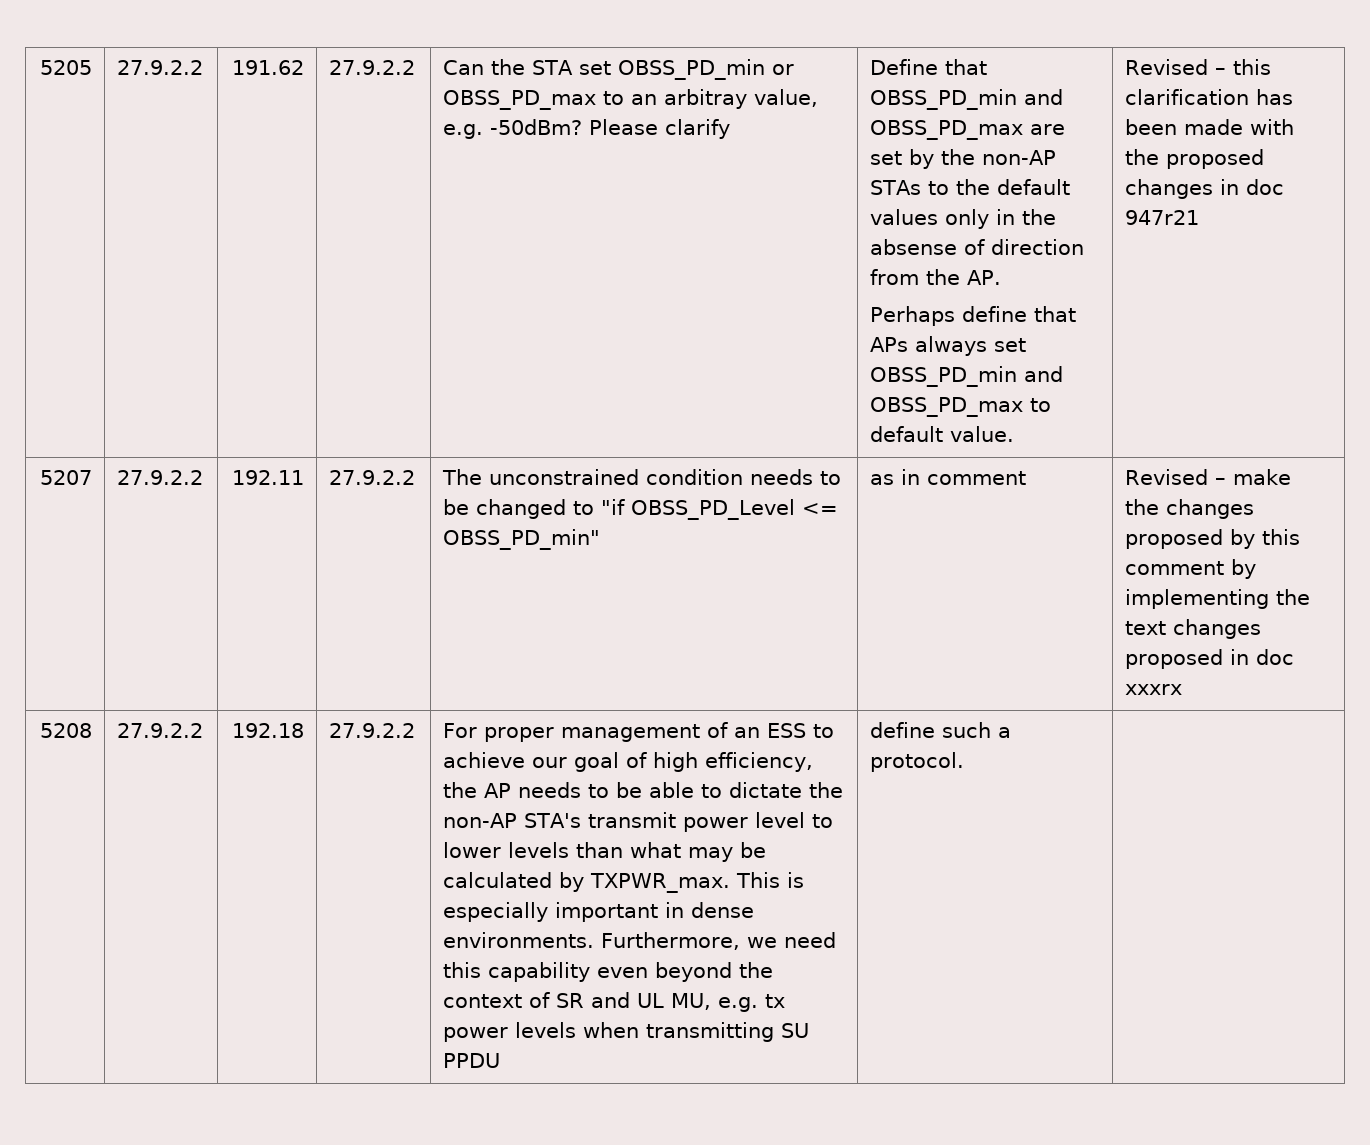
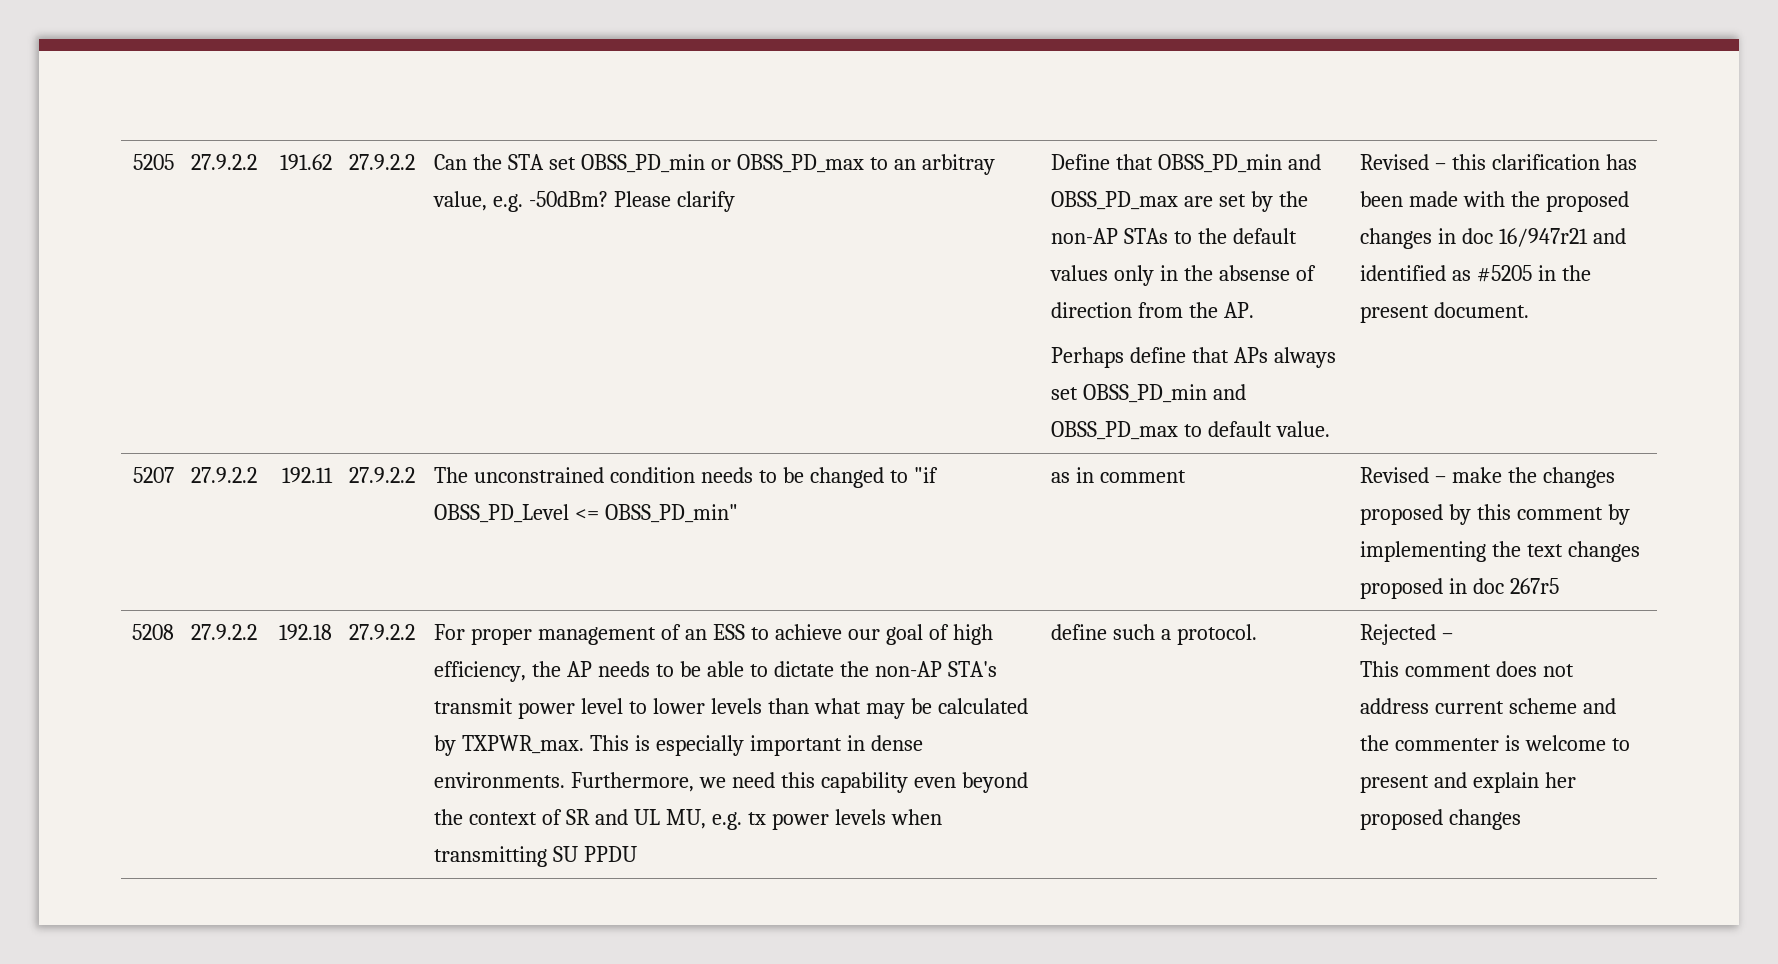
- Revised – this clarification has been made with the proposed changes in doc 947r21
+ Revised – this clarification has been made with the proposed changes in doc 16/947r21 and identified as #5205 in the present document.
- 5207 | 27.9.2.2 | 192.11 | 27.9.2.2 | The unconstrained condition needs to be changed to "if OBSS_PD_Level <= OBSS_PD_min" | as in comment | Revised – make the changes proposed by this comment by implementing the text changes proposed in doc xxxrx
+ 5207 | 27.9.2.2 | 192.11 | 27.9.2.2 | The unconstrained condition needs to be changed to "if OBSS_PD_Level <= OBSS_PD_min" | as in comment | Revised – make the changes proposed by this comment by implementing the text changes proposed in doc 267r5
+ Rejected –
+ This comment does not address current scheme and the commenter is welcome to present and explain her proposed changes

